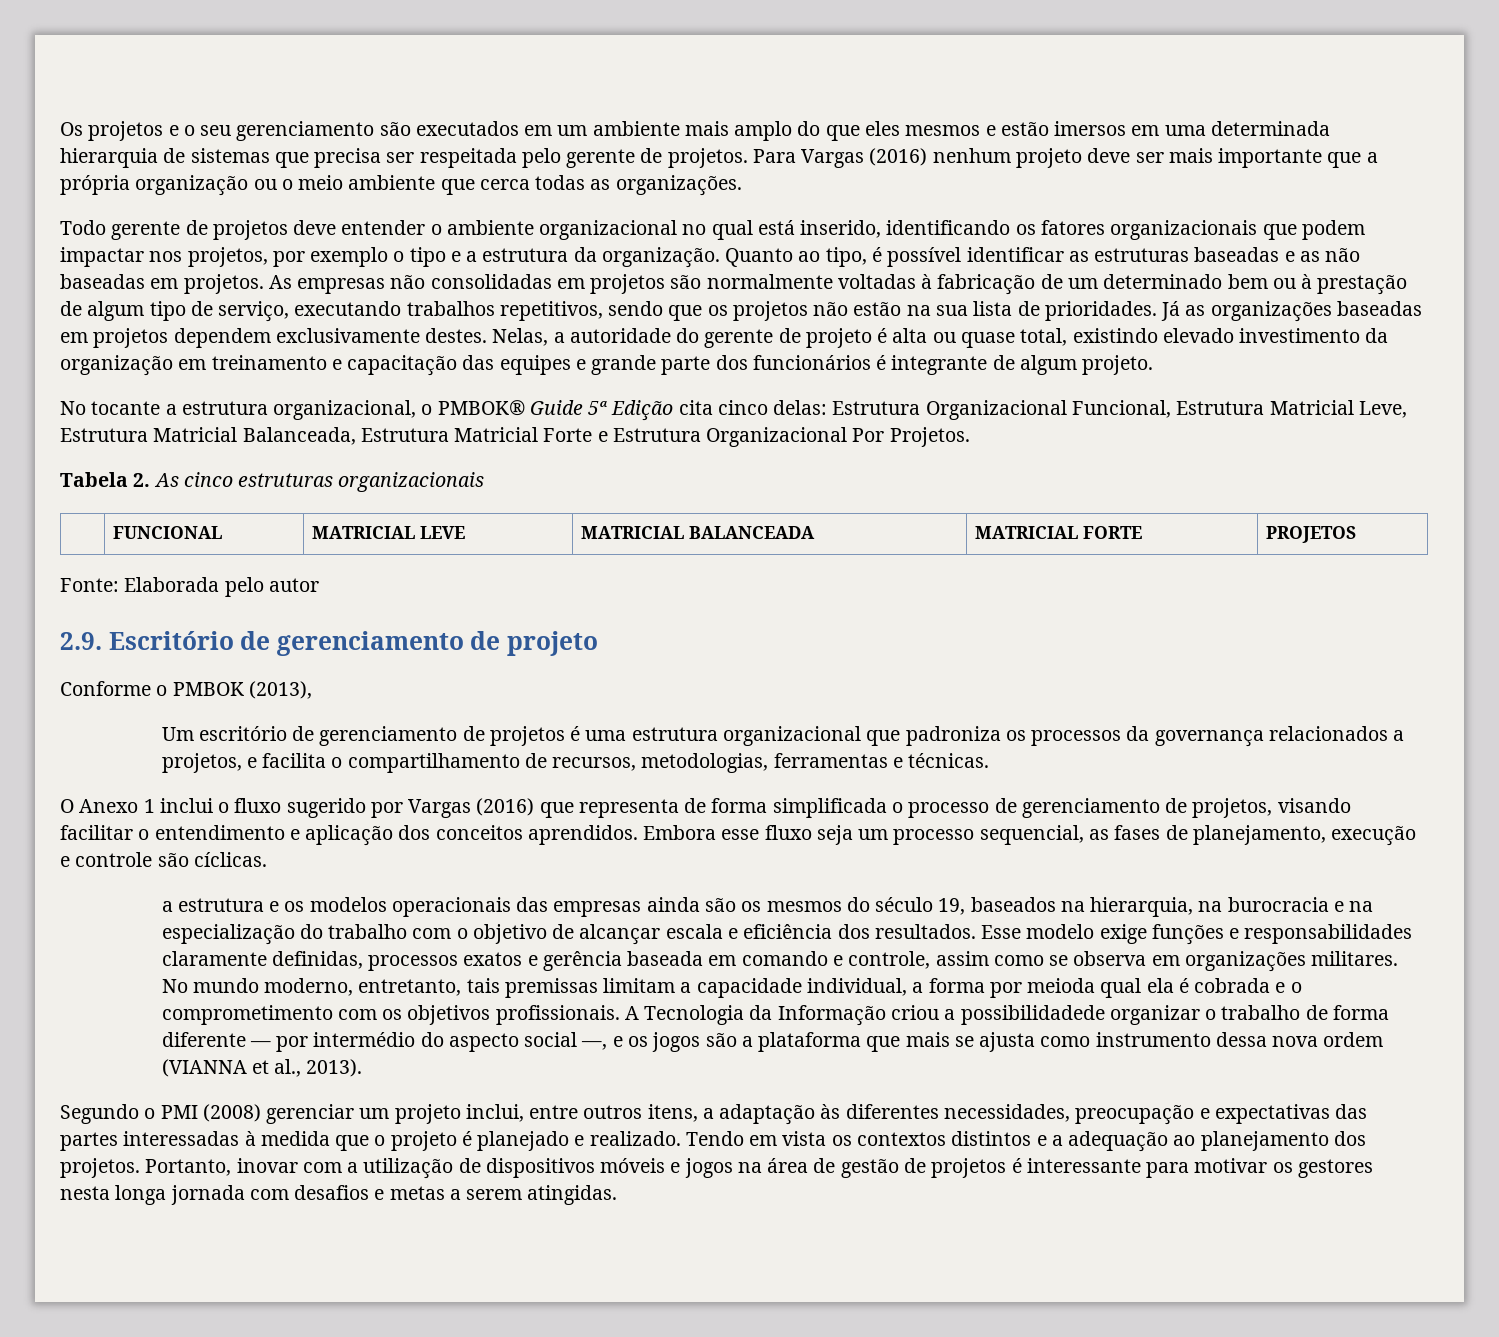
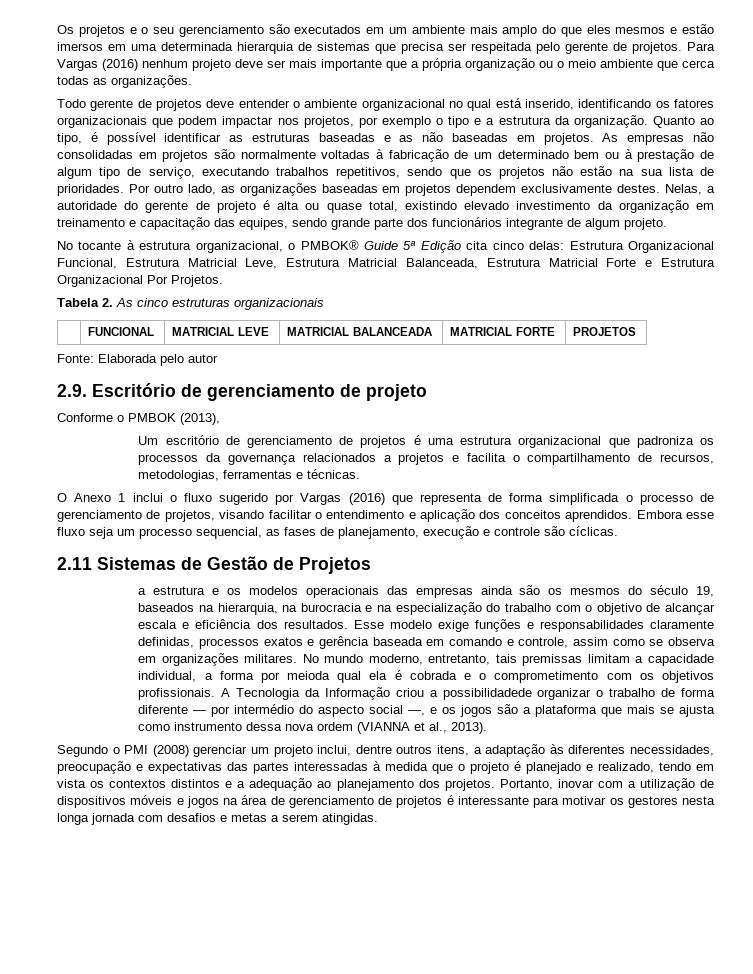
- Já as organizações baseadas em projetos dependem exclusivamente destes.
+ Por outro lado, as organizações baseadas em projetos dependem exclusivamente destes.
- Nelas, a autoridade do gerente de projeto é alta ou quase total, existindo elevado investimento da organização em treinamento e capacitação das equipes e grande parte dos funcionários é integrante de algum projeto.
+ Nelas, a autoridade do gerente de projeto é alta ou quase total, existindo elevado investimento da organização em treinamento e capacitação das equipes, sendo grande parte dos funcionários integrante de algum projeto.
- No tocante a estrutura organizacional, o PMBOK® Guide 5ª Edição cita cinco delas: Estrutura Organizacional Funcional, Estrutura Matricial Leve, Estrutura Matricial Balanceada, Estrutura Matricial Forte e Estrutura Organizacional Por Projetos.
+ No tocante à estrutura organizacional, o PMBOK® Guide 5ª Edição cita cinco delas: Estrutura Organizacional Funcional, Estrutura Matricial Leve, Estrutura Matricial Balanceada, Estrutura Matricial Forte e Estrutura Organizacional Por Projetos.
- Um escritório de gerenciamento de projetos é uma estrutura organizacional que padroniza os processos da governança relacionados a projetos, e facilita o compartilhamento de recursos, metodologias, ferramentas e técnicas.
+ Um escritório de gerenciamento de projetos é uma estrutura organizacional que padroniza os processos da governança relacionados a projetos e facilita o compartilhamento de recursos, metodologias, ferramentas e técnicas.
+ 2.11 Sistemas de Gestão de Projetos
- Segundo o PMI (2008) gerenciar um projeto inclui, entre outros itens, a adaptação às diferentes necessidades, preocupação e expectativas das partes interessadas à medida que o projeto é planejado e realizado. Tendo em vista os contextos distintos e a adequação ao planejamento dos projetos.
+ Segundo o PMI (2008) gerenciar um projeto inclui, dentre outros itens, a adaptação às diferentes necessidades, preocupação e expectativas das partes interessadas à medida que o projeto é planejado e realizado, tendo em vista os contextos distintos e a adequação ao planejamento dos projetos.
- Portanto, inovar com a utilização de dispositivos móveis e jogos na área de gestão de projetos é interessante para motivar os gestores nesta longa jornada com desafios e metas a serem atingidas.
+ Portanto, inovar com a utilização de dispositivos móveis e jogos na área de gerenciamento de projetos é interessante para motivar os gestores nesta longa jornada com desafios e metas a serem atingidas.

